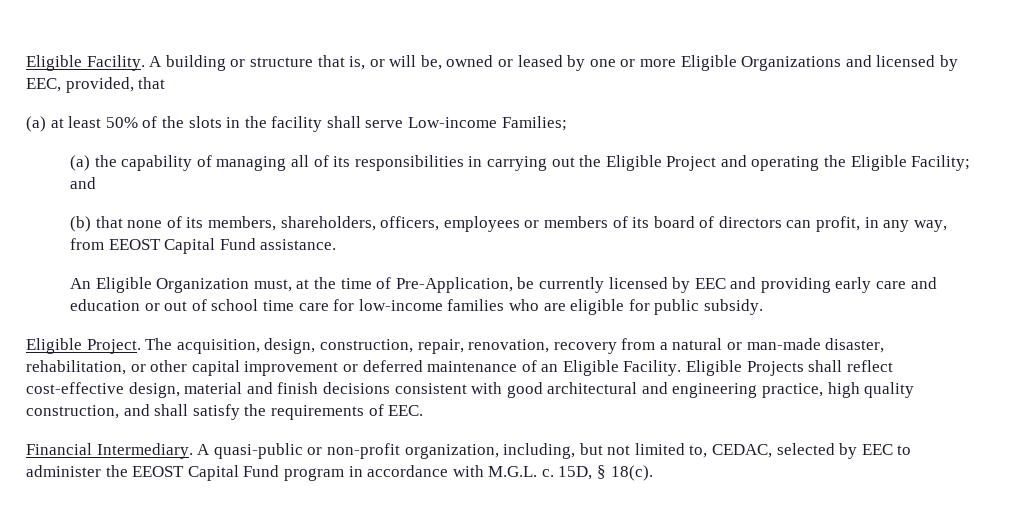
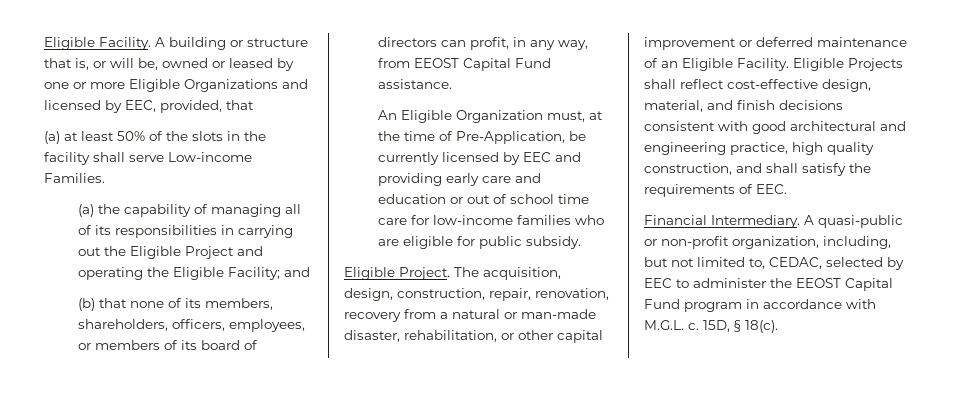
- (a) at least 50% of the slots in the facility shall serve Low-income Families;
+ (a) at least 50% of the slots in the facility shall serve Low-income Families.
- (b) that none of its members, shareholders, officers, employees or members of its board of directors can profit, in any way, from EEOST Capital Fund assistance.
+ (b) that none of its members, shareholders, officers, employees, or members of its board of directors can profit, in any way, from EEOST Capital Fund assistance.
- Eligible Projects shall reflect cost-effective design, material and finish decisions consistent with good architectural and engineering practice, high quality construction, and shall satisfy the requirements of EEC.
+ Eligible Projects shall reflect cost-effective design, material, and finish decisions consistent with good architectural and engineering practice, high quality construction, and shall satisfy the requirements of EEC.

